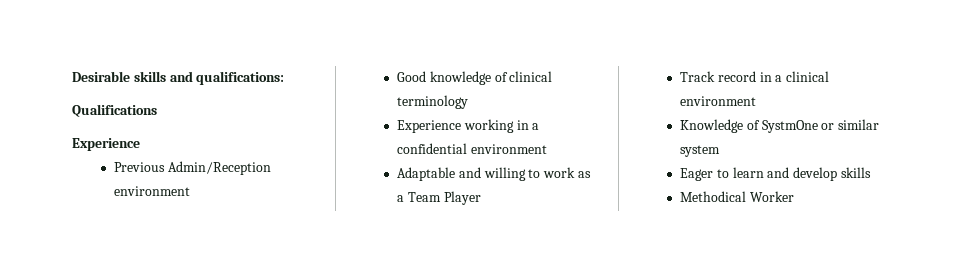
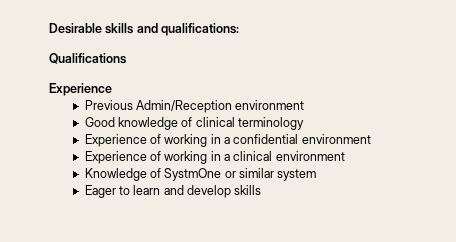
- Experience working in a confidential environment
+ Experience of working in a confidential environment
- Adaptable and willing to work as a Team Player
- Track record in a clinical environment
+ Experience of working in a clinical environment
- Methodical Worker

